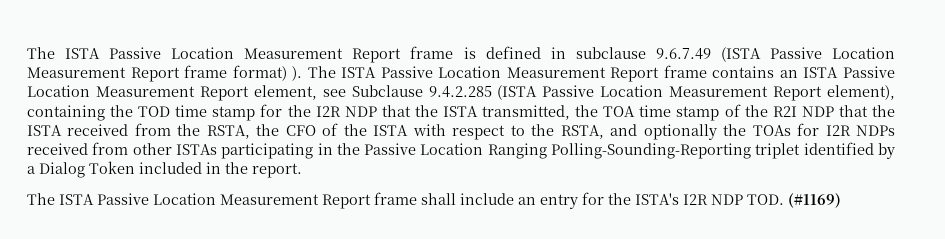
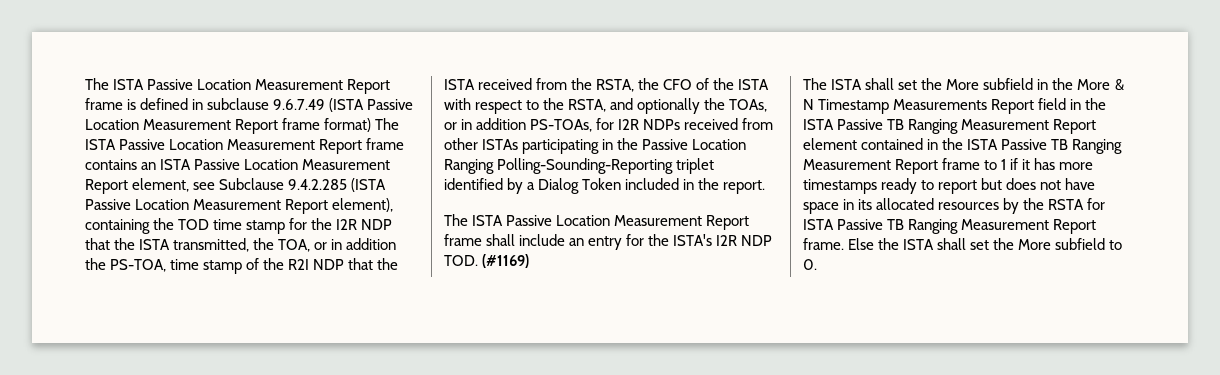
- The ISTA Passive Location Measurement Report frame is defined in subclause 9.6.7.49 (ISTA Passive Location Measurement Report frame format) ). The ISTA Passive Location Measurement Report frame contains an ISTA Passive Location Measurement Report element, see Subclause 9.4.2.285 (ISTA Passive Location Measurement Report element), containing the TOD time stamp for the I2R NDP that the ISTA transmitted, the TOA time stamp of the R2I NDP that the ISTA received from the RSTA, the CFO of the ISTA with respect to the RSTA, and optionally the TOAs for I2R NDPs received from other ISTAs participating in the Passive Location Ranging Polling-Sounding-Reporting triplet identified by a Dialog Token included in the report.
+ The ISTA Passive Location Measurement Report frame is defined in subclause 9.6.7.49 (ISTA Passive Location Measurement Report frame format) The ISTA Passive Location Measurement Report frame contains an ISTA Passive Location Measurement Report element, see Subclause 9.4.2.285 (ISTA Passive Location Measurement Report element), containing the TOD time stamp for the I2R NDP that the ISTA transmitted, the TOA, or in addition the PS-TOA, time stamp of the R2I NDP that the ISTA received from the RSTA, the CFO of the ISTA with respect to the RSTA, and optionally the TOAs, or in addition PS-TOAs, for I2R NDPs received from other ISTAs participating in the Passive Location Ranging Polling-Sounding-Reporting triplet identified by a Dialog Token included in the report.
+ The ISTA shall set the More subfield in the More & N Timestamp Measurements Report field in the ISTA Passive TB Ranging Measurement Report element contained in the ISTA Passive TB Ranging Measurement Report frame to 1 if it has more timestamps ready to report but does not have space in its allocated resources by the RSTA for ISTA Passive TB Ranging Measurement Report frame. Else the ISTA shall set the More subfield to 0.

